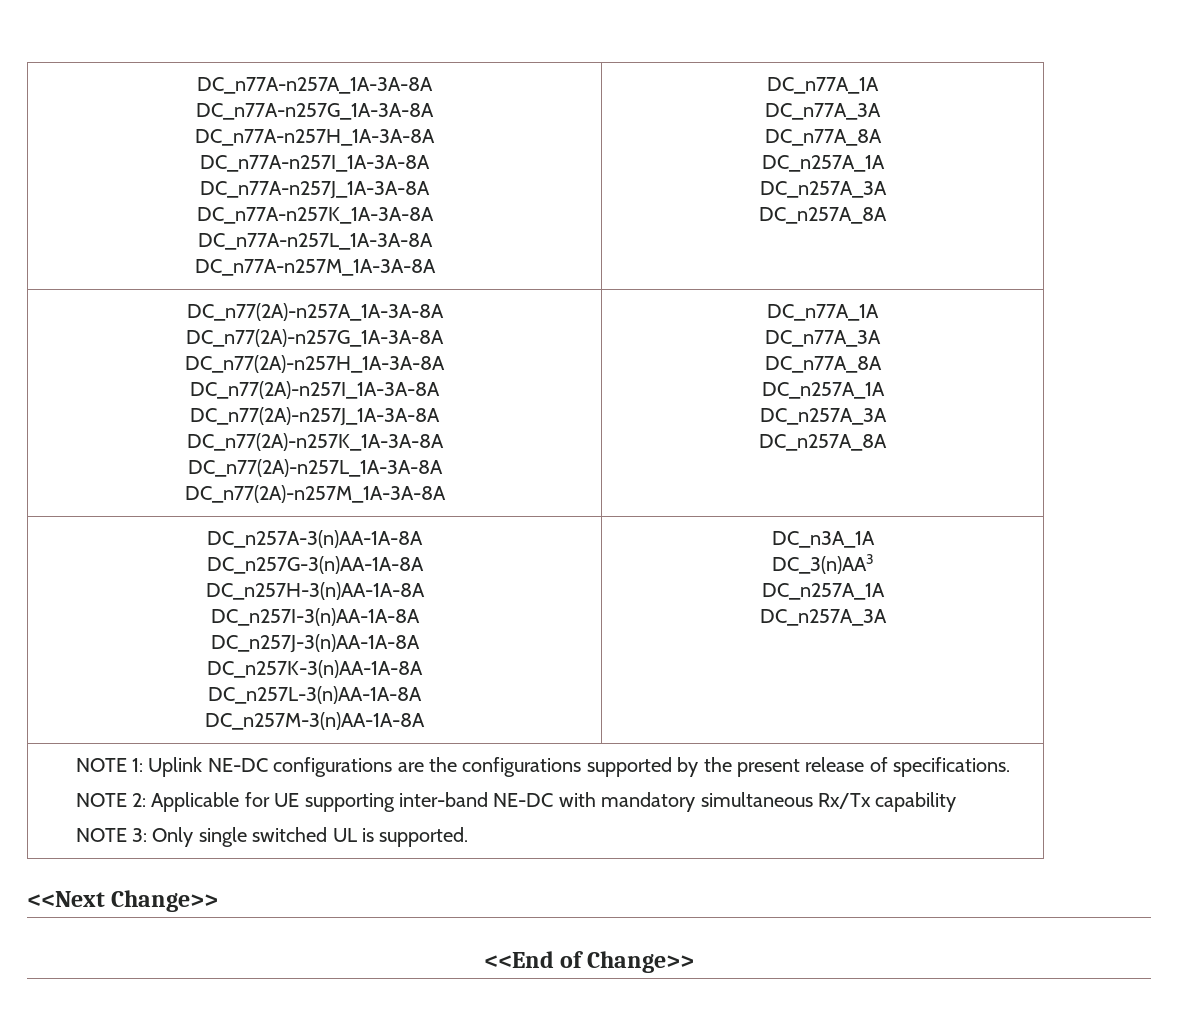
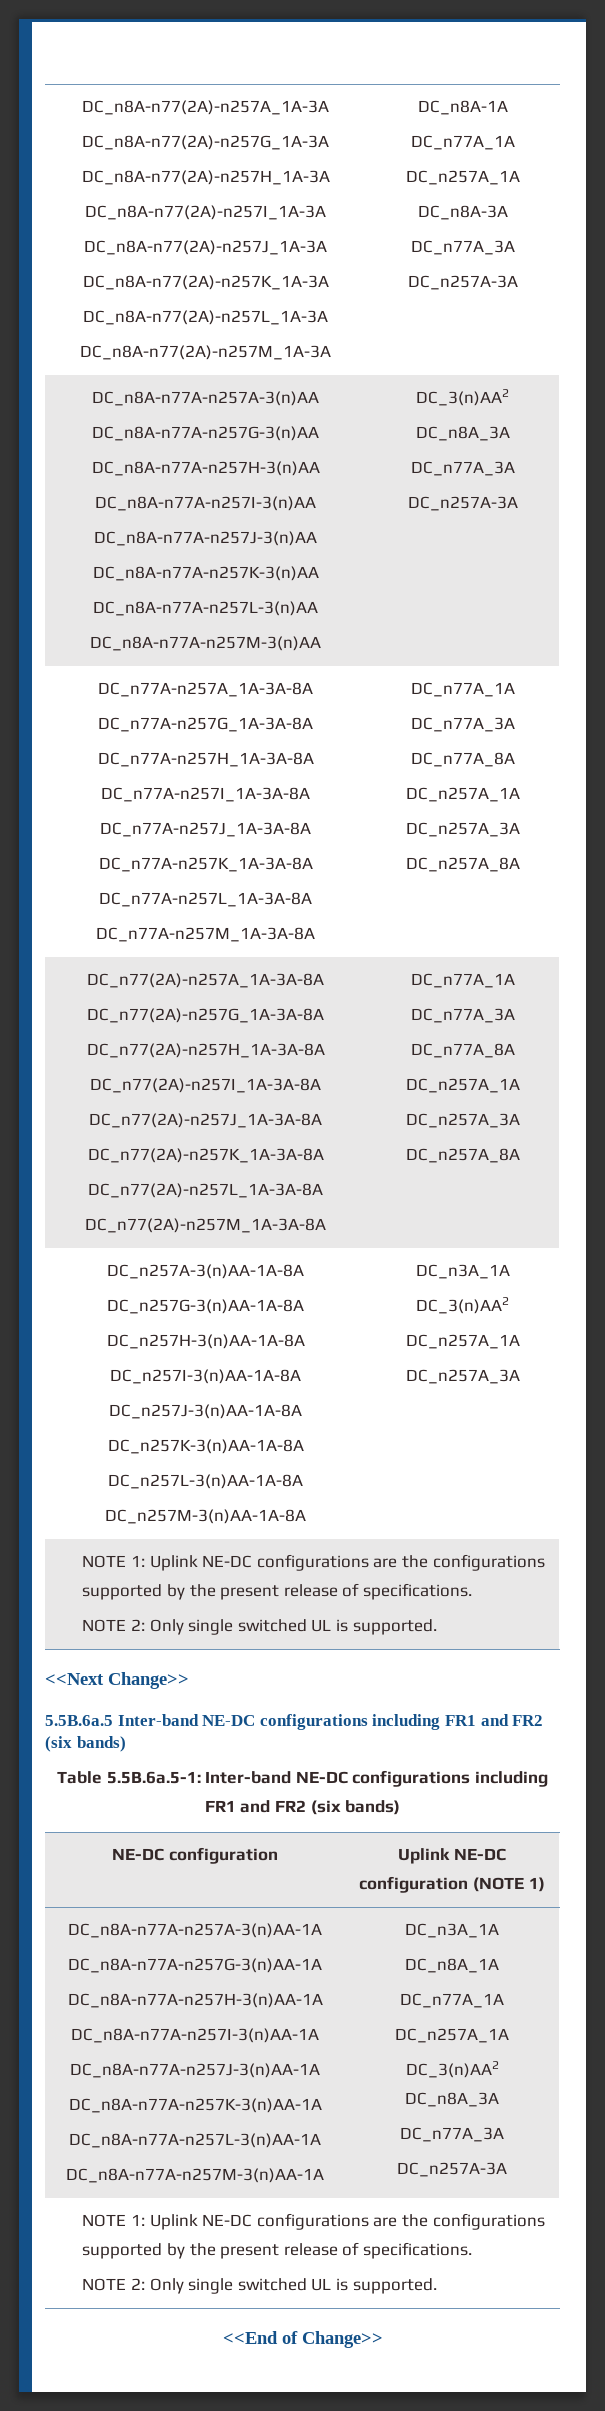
+ DC_n8A-n77(2A)-n257A_1A-3A
+ DC_n8A-n77(2A)-n257G_1A-3A
+ DC_n8A-n77(2A)-n257H_1A-3A
+ DC_n8A-n77(2A)-n257I_1A-3A
+ DC_n8A-n77(2A)-n257J_1A-3A
+ DC_n8A-n77(2A)-n257K_1A-3A
+ DC_n8A-n77(2A)-n257L_1A-3A
+ DC_n8A-n77(2A)-n257M_1A-3A | DC_n8A-1A
+ DC_n77A_1A
+ DC_n257A_1A
+ DC_n8A-3A
+ DC_n77A_3A
+ DC_n257A-3A
+ DC_n8A-n77A-n257A-3(n)AA
+ DC_n8A-n77A-n257G-3(n)AA
+ DC_n8A-n77A-n257H-3(n)AA
+ DC_n8A-n77A-n257I-3(n)AA
+ DC_n8A-n77A-n257J-3(n)AA
+ DC_n8A-n77A-n257K-3(n)AA
+ DC_n8A-n77A-n257L-3(n)AA
+ DC_n8A-n77A-n257M-3(n)AA | DC_3(n)AA2
+ DC_n8A_3A
+ DC_n77A_3A
+ DC_n257A-3A
  DC_n257A-3(n)AA-1A-8A
  DC_n257G-3(n)AA-1A-8A
  DC_n257H-3(n)AA-1A-8A
  DC_n257I-3(n)AA-1A-8A
  DC_n257J-3(n)AA-1A-8A
  DC_n257K-3(n)AA-1A-8A
  DC_n257L-3(n)AA-1A-8A
  DC_n257M-3(n)AA-1A-8A | DC_n3A_1A
- DC_3(n)AA3
+ DC_3(n)AA2
  DC_n257A_1A
  DC_n257A_3A
  NOTE 1: Uplink NE-DC configurations are the configurations supported by the present release of specifications.
- NOTE 2: Applicable for UE supporting inter-band NE-DC with mandatory simultaneous Rx/Tx capability
- NOTE 3: Only single switched UL is supported.
+ NOTE 2: Only single switched UL is supported.
+ 5.5B.6a.5 Inter-band NE-DC configurations including FR1 and FR2 (six bands)
+ Table 5.5B.6a.5-1: Inter-band NE-DC configurations including FR1 and FR2 (six bands)
+ NE-DC configuration | Uplink NE-DC configuration (NOTE 1)
+ DC_n8A-n77A-n257A-3(n)AA-1A
+ DC_n8A-n77A-n257G-3(n)AA-1A
+ DC_n8A-n77A-n257H-3(n)AA-1A
+ DC_n8A-n77A-n257I-3(n)AA-1A
+ DC_n8A-n77A-n257J-3(n)AA-1A
+ DC_n8A-n77A-n257K-3(n)AA-1A
+ DC_n8A-n77A-n257L-3(n)AA-1A
+ DC_n8A-n77A-n257M-3(n)AA-1A | DC_n3A_1A
+ DC_n8A_1A
+ DC_n77A_1A
+ DC_n257A_1A
+ DC_3(n)AA2
+ DC_n8A_3A
+ DC_n77A_3A
+ DC_n257A-3A
+ NOTE 1: Uplink NE-DC configurations are the configurations supported by the present release of specifications.
+ NOTE 2: Only single switched UL is supported.

